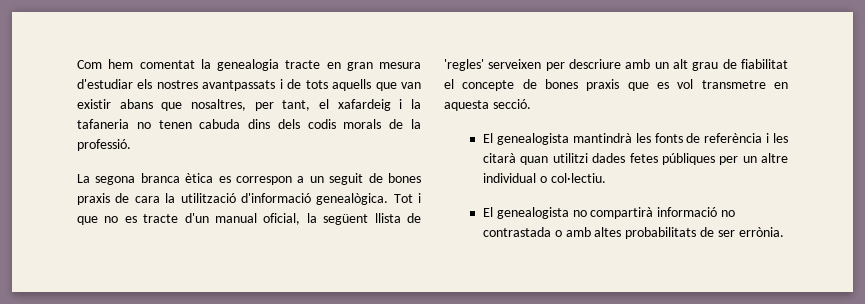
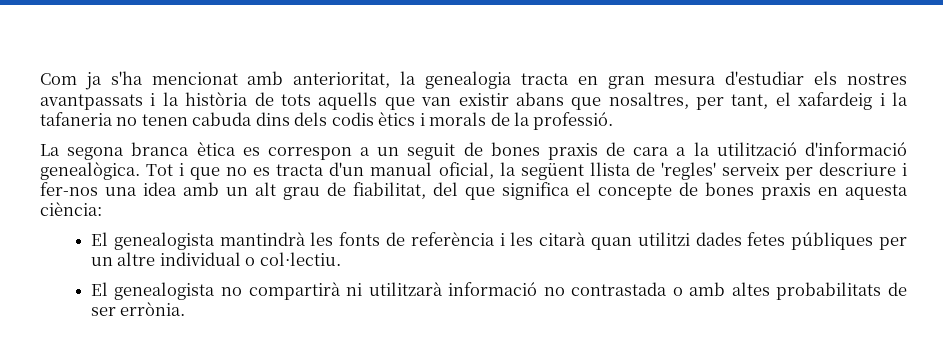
- Com hem comentat la genealogia tracte en gran mesura d'estudiar els nostres avantpassats i de tots aquells que van existir abans que nosaltres, per tant, el xafardeig i la tafaneria no tenen cabuda dins dels codis morals de la professió.
+ Com ja s'ha mencionat amb anterioritat, la genealogia tracta en gran mesura d'estudiar els nostres avantpassats i la història de tots aquells que van existir abans que nosaltres, per tant, el xafardeig i la tafaneria no tenen cabuda dins dels codis ètics i morals de la professió.
- La segona branca ètica es correspon a un seguit de bones praxis de cara la utilització d'informació genealògica.
+ La segona branca ètica es correspon a un seguit de bones praxis de cara a la utilització d'informació genealògica.
- Tot i que no es tracte d'un manual oficial, la següent llista de 'regles' serveixen per descriure amb un alt grau de fiabilitat el concepte de bones praxis que es vol transmetre en aquesta secció.
+ Tot i que no es tracta d'un manual oficial, la següent llista de 'regles' serveix per descriure i fer-nos una idea amb un alt grau de fiabilitat, del que significa el concepte de bones praxis en aquesta ciència:
- El genealogista no compartirà informació no contrastada o amb altes probabilitats de ser errònia.
+ El genealogista no compartirà ni utilitzarà informació no contrastada o amb altes probabilitats de ser errònia.

